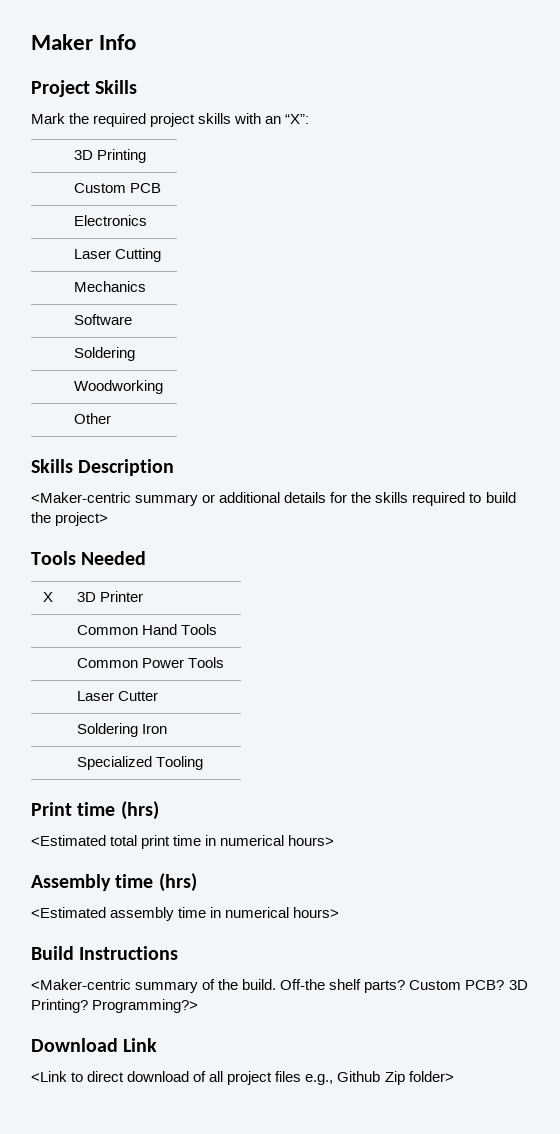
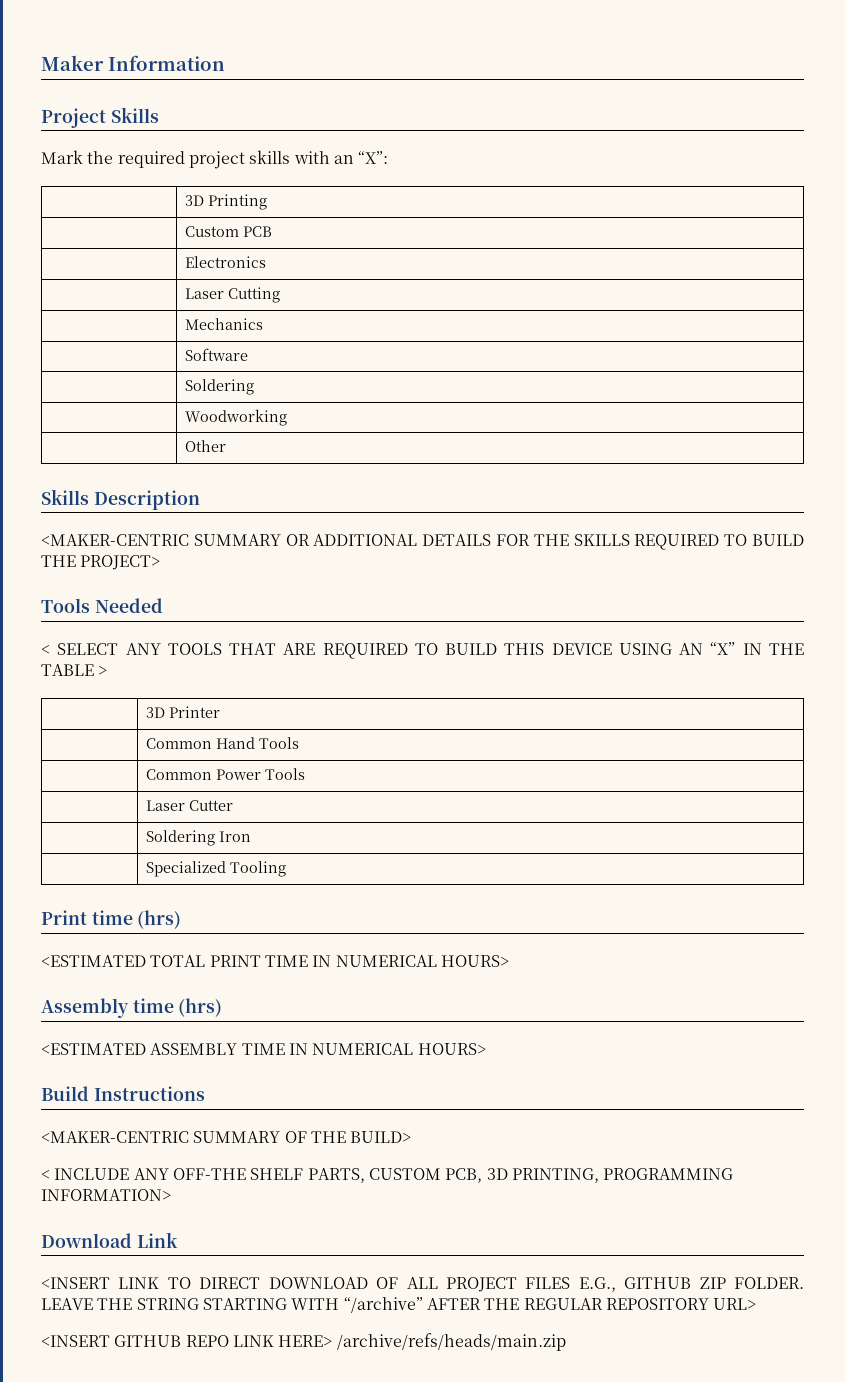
- Maker Info
+ Maker Information
- <Maker-centric summary or additional details for the skills required to build the project>
+ <MAKER-CENTRIC SUMMARY OR ADDITIONAL DETAILS FOR THE SKILLS REQUIRED TO BUILD THE PROJECT>
  Tools Needed
- X | 3D Printer
+ < SELECT ANY TOOLS THAT ARE REQUIRED TO BUILD THIS DEVICE USING AN “X” IN THE TABLE >
+ | 3D Printer
- <Estimated total print time in numerical hours>
+ <ESTIMATED TOTAL PRINT TIME IN NUMERICAL HOURS>
  Assembly time (hrs)
- <Estimated assembly time in numerical hours>
+ <ESTIMATED ASSEMBLY TIME IN NUMERICAL HOURS>
  Build Instructions
- <Maker-centric summary of the build. Off-the shelf parts? Custom PCB? 3D Printing? Programming?>
+ <MAKER-CENTRIC SUMMARY OF THE BUILD>
+ < INCLUDE ANY OFF-THE SHELF PARTS, CUSTOM PCB, 3D PRINTING, PROGRAMMING INFORMATION>
  Download Link
- <Link to direct download of all project files e.g., Github Zip folder>
+ <INSERT LINK TO DIRECT DOWNLOAD OF ALL PROJECT FILES E.G., GITHUB ZIP FOLDER. LEAVE THE STRING STARTING WITH “/archive” AFTER THE REGULAR REPOSITORY URL>
+ <INSERT GITHUB REPO LINK HERE> /archive/refs/heads/main.zip

